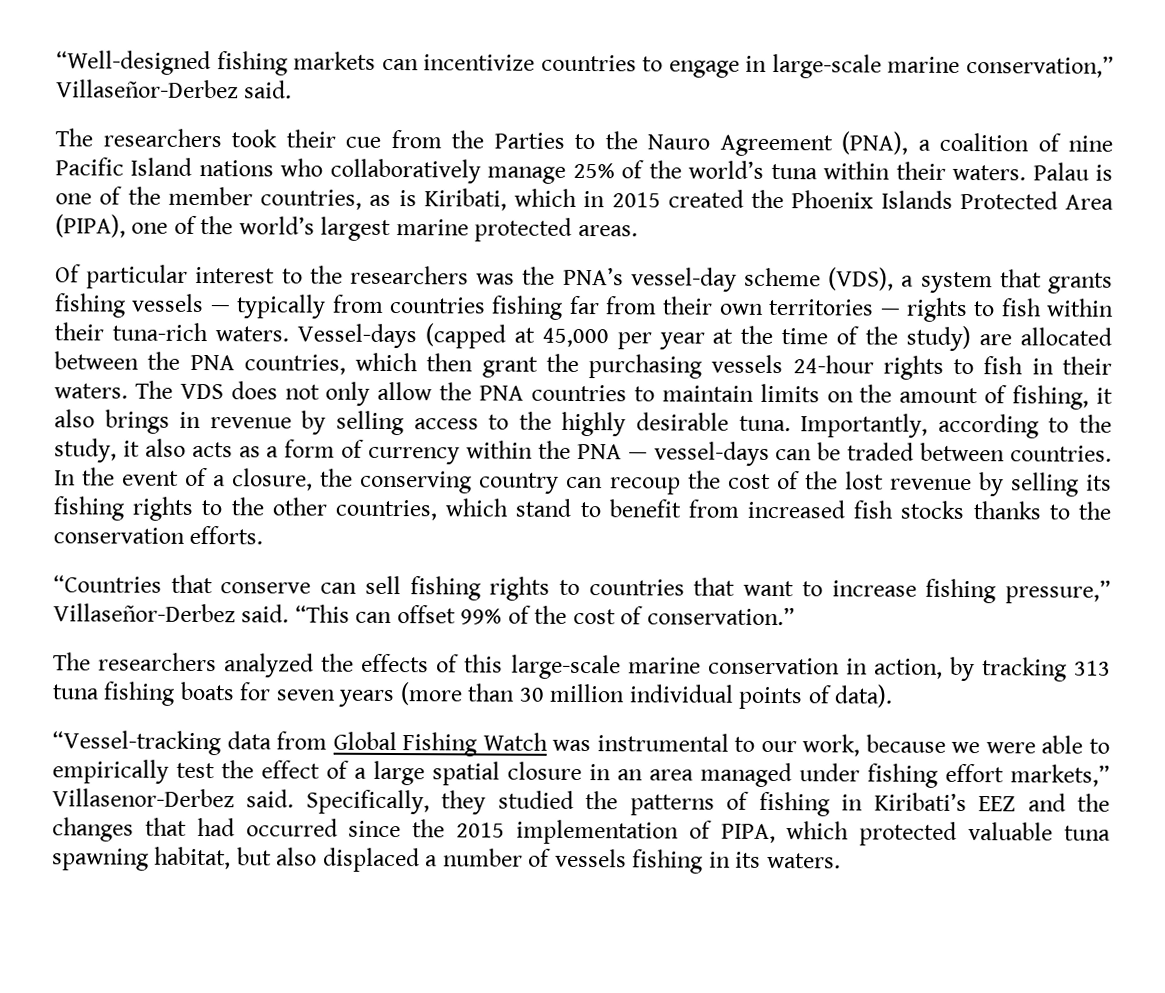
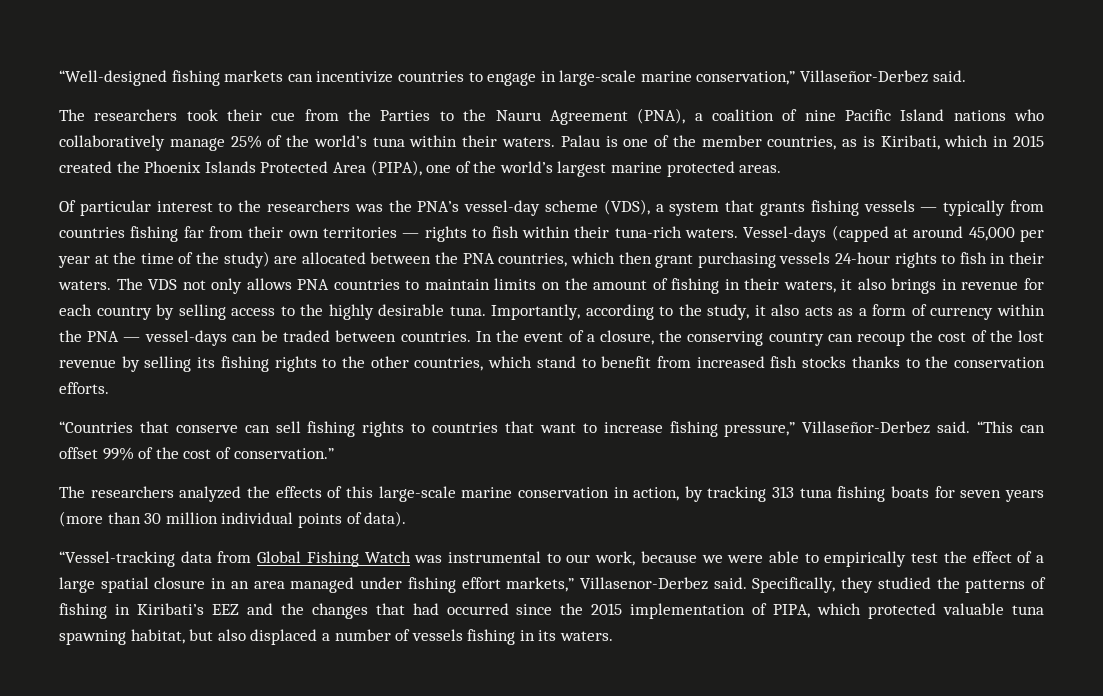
- The researchers took their cue from the Parties to the Nauro Agreement (PNA), a coalition of nine Pacific Island nations who collaboratively manage 25% of the world’s tuna within their waters.
+ The researchers took their cue from the Parties to the Nauru Agreement (PNA), a coalition of nine Pacific Island nations who collaboratively manage 25% of the world’s tuna within their waters.
- Vessel-days (capped at 45,000 per year at the time of the study) are allocated between the PNA countries, which then grant the purchasing vessels 24-hour rights to fish in their waters.
+ Vessel-days (capped at around 45,000 per year at the time of the study) are allocated between the PNA countries, which then grant purchasing vessels 24-hour rights to fish in their waters.
- The VDS does not only allow the PNA countries to maintain limits on the amount of fishing, it also brings in revenue by selling access to the highly desirable tuna.
+ The VDS not only allows PNA countries to maintain limits on the amount of fishing in their waters, it also brings in revenue for each country by selling access to the highly desirable tuna.

